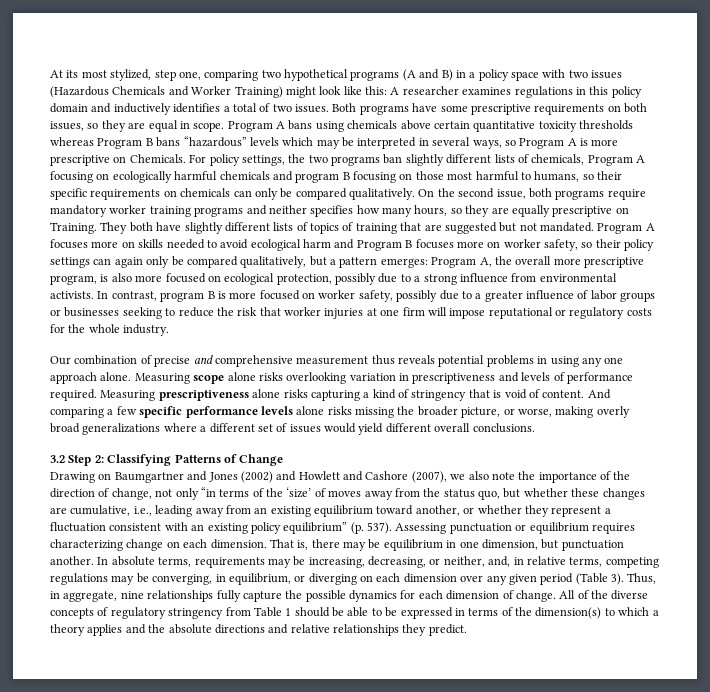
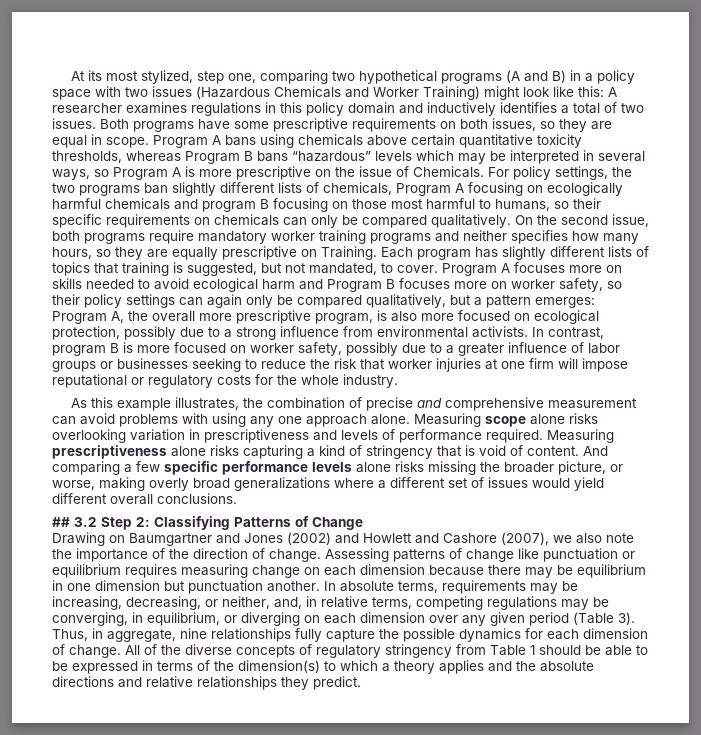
- Program A bans using chemicals above certain quantitative toxicity thresholds whereas Program B bans “hazardous” levels which may be interpreted in several ways, so Program A is more prescriptive on Chemicals.
+ Program A bans using chemicals above certain quantitative toxicity thresholds, whereas Program B bans “hazardous” levels which may be interpreted in several ways, so Program A is more prescriptive on the issue of Chemicals.
- They both have slightly different lists of topics of training that are suggested but not mandated.
+ Each program has slightly different lists of topics that training is suggested, but not mandated, to cover.
- Our combination of precise and comprehensive measurement thus reveals potential problems in using any one approach alone.
+ As this example illustrates, the combination of precise and comprehensive measurement can avoid problems with using any one approach alone.
- 3.2 Step 2: Classifying Patterns of Change
+ ## 3.2 Step 2: Classifying Patterns of Change
- Drawing on Baumgartner and Jones (2002) and Howlett and Cashore (2007), we also note the importance of the direction of change, not only “in terms of the ‘size’ of moves away from the status quo, but whether these changes are cumulative, i.e., leading away from an existing equilibrium toward another, or whether they represent a fluctuation consistent with an existing policy equilibrium” (p. 537). Assessing punctuation or equilibrium requires characterizing change on each dimension. That is, there may be equilibrium in one dimension, but punctuation another.
+ Drawing on Baumgartner and Jones (2002) and Howlett and Cashore (2007), we also note the importance of the direction of change. Assessing patterns of change like punctuation or equilibrium requires measuring change on each dimension because there may be equilibrium in one dimension but punctuation another.

